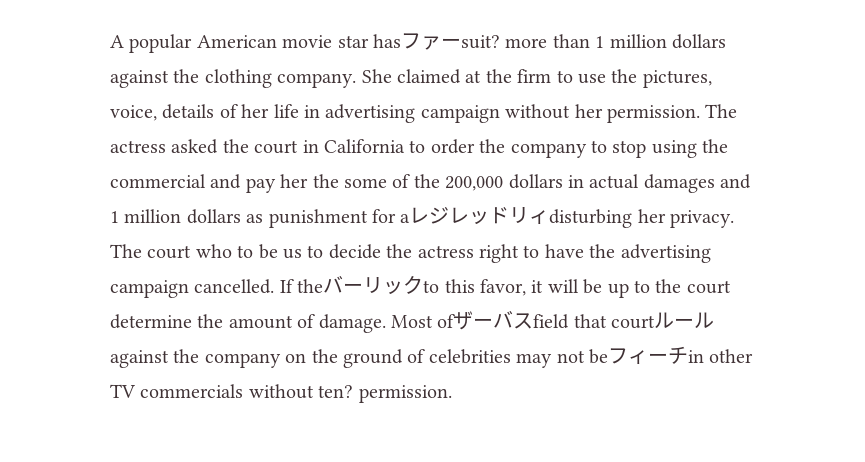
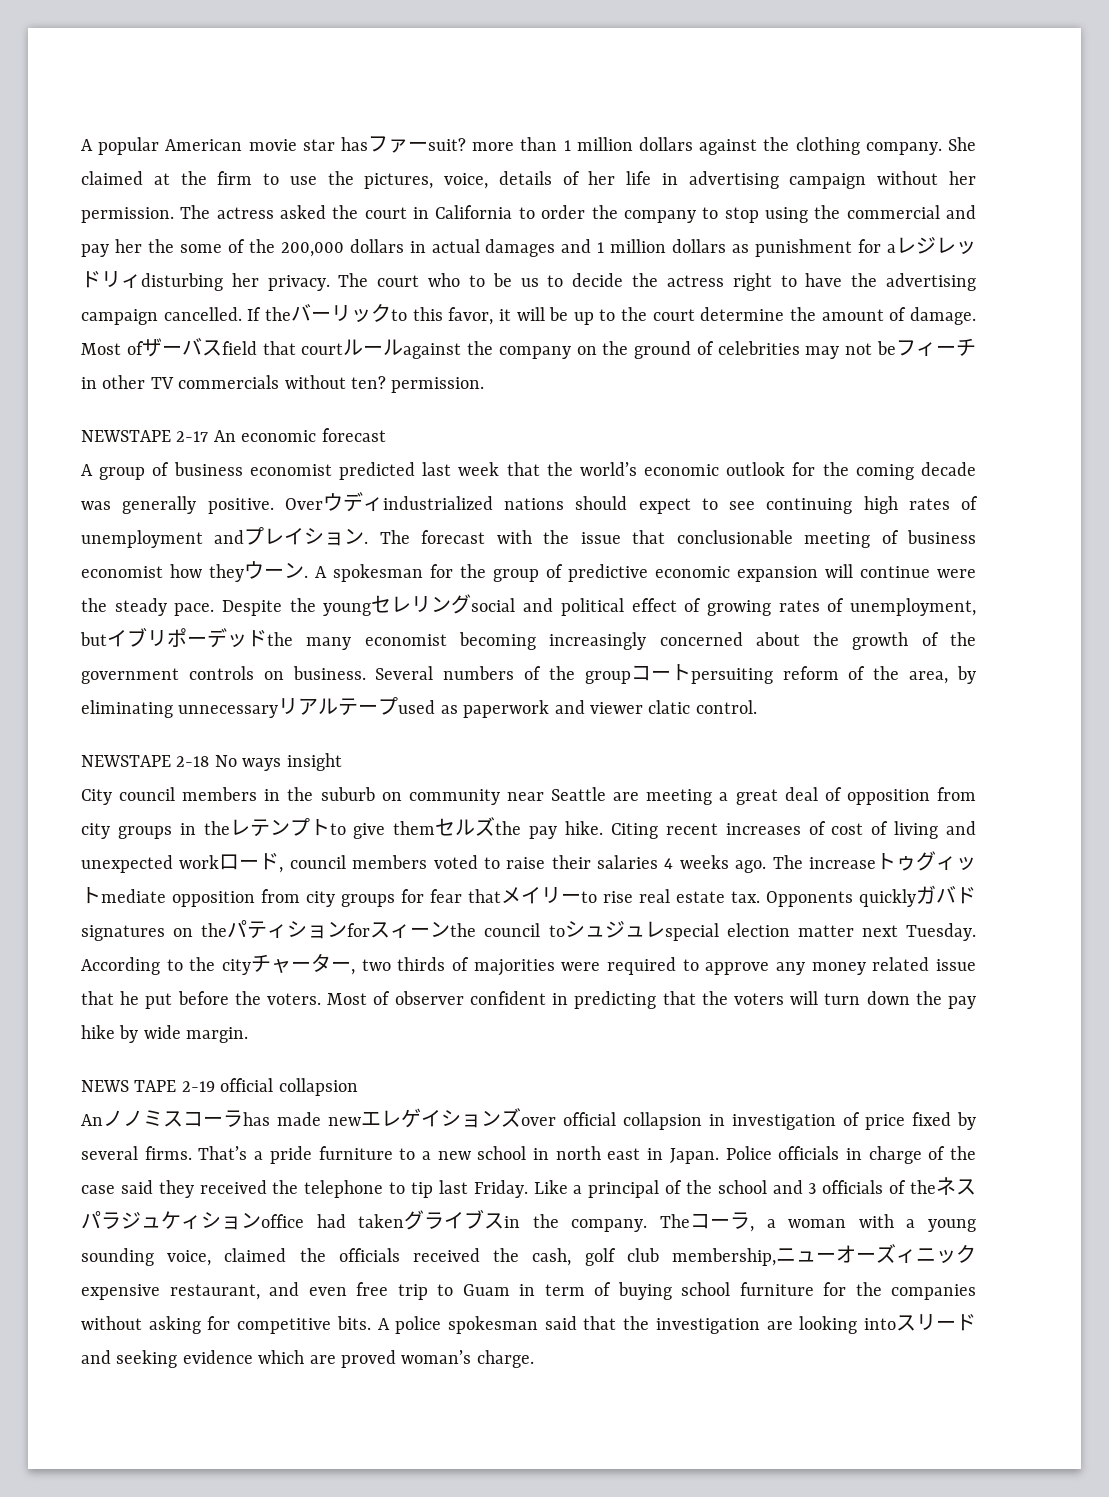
+ NEWSTAPE 2-17 An economic forecast
+ A group of business economist predicted last week that the world’s economic outlook for the coming decade was generally positive. Overウディindustrialized nations should expect to see continuing high rates of unemployment andプレイション. The forecast with the issue that conclusionable meeting of business economist how theyウーン. A spokesman for the group of predictive economic expansion will continue were the steady pace. Despite the youngセレリングsocial and political effect of growing rates of unemployment, butイブリポーデッドthe many economist becoming increasingly concerned about the growth of the government controls on business. Several numbers of the groupコートpersuiting reform of the area, by eliminating unnecessaryリアルテープused as paperwork and viewer clatic control.
+ NEWSTAPE 2-18 No ways insight
+ City council members in the suburb on community near Seattle are meeting a great deal of opposition from city groups in theレテンプトto give themセルズthe pay hike. Citing recent increases of cost of living and unexpected workロード, council members voted to raise their salaries 4 weeks ago. The increaseトゥグィットmediate opposition from city groups for fear thatメイリーto rise real estate tax. Opponents quicklyガバドsignatures on theパティションforスィーンthe council toシュジュレspecial election matter next Tuesday. According to the cityチャーター, two thirds of majorities were required to approve any money related issue that he put before the voters. Most of observer confident in predicting that the voters will turn down the pay hike by wide margin.
+ NEWS TAPE 2-19 official collapsion
+ Anノノミスコーラhas made newエレゲイションズover official collapsion in investigation of price fixed by several firms. That’s a pride furniture to a new school in north east in Japan. Police officials in charge of the case said they received the telephone to tip last Friday. Like a principal of the school and 3 officials of theネスパラジュケィションoffice had takenグライブスin the company. Theコーラ, a woman with a young sounding voice, claimed the officials received the cash, golf club membership,ニューオーズィニックexpensive restaurant, and even free trip to Guam in term of buying school furniture for the companies without asking for competitive bits. A police spokesman said that the investigation are looking intoスリードand seeking evidence which are proved woman’s charge.

